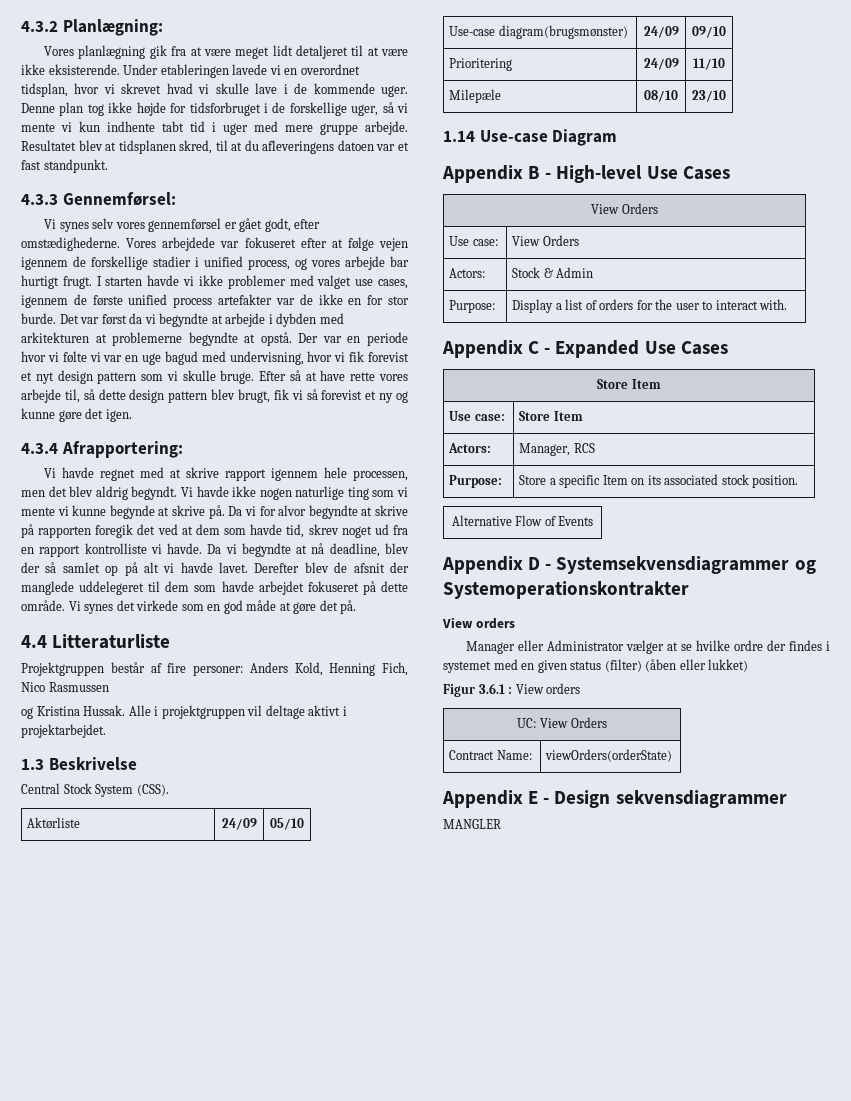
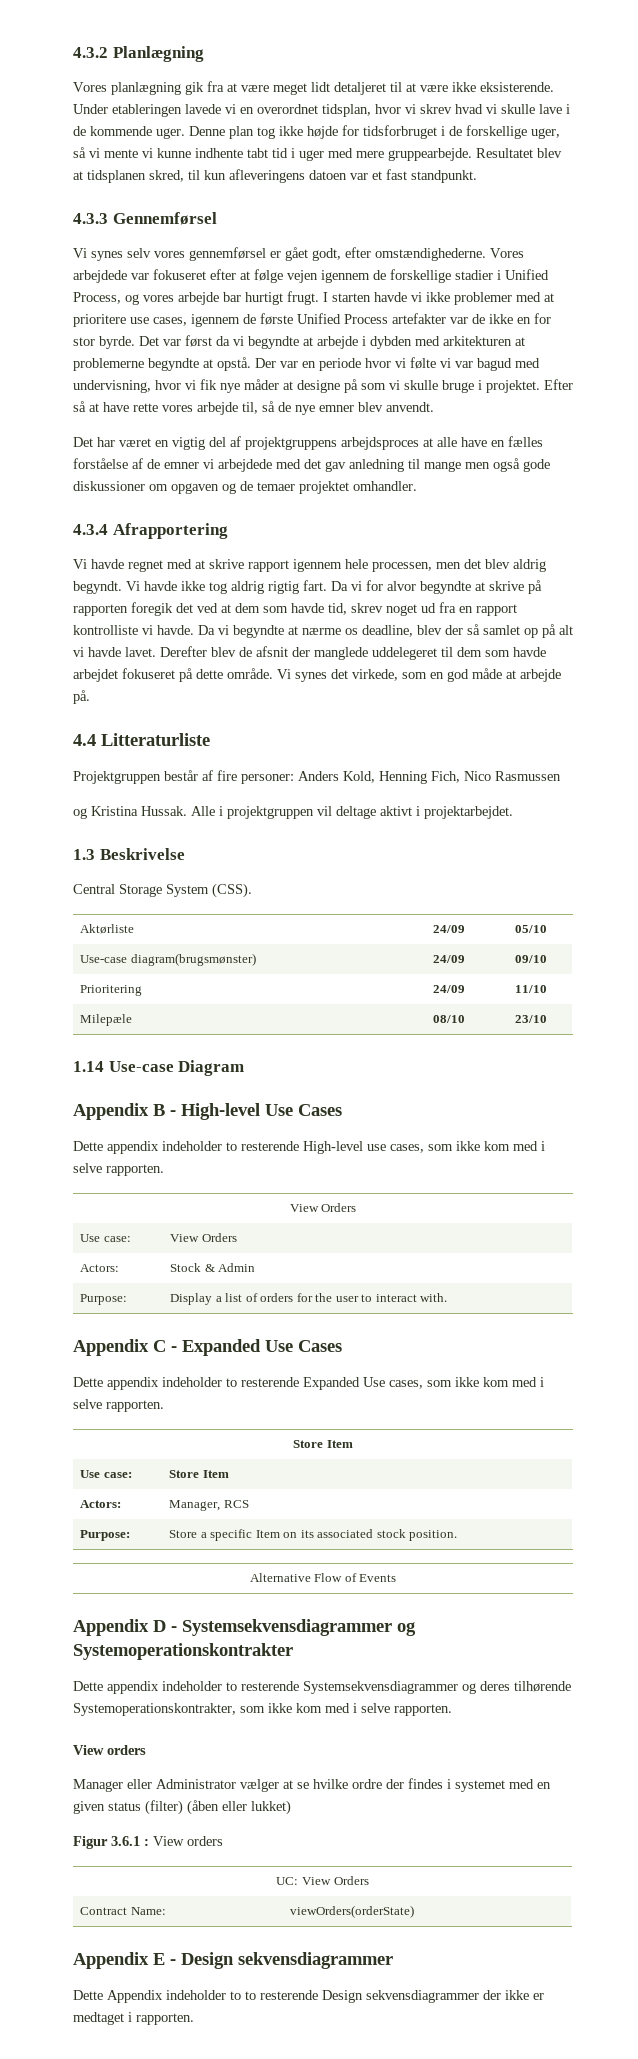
- 4.3.2 Planlægning:
+ 4.3.2 Planlægning
- Under etableringen lavede vi en overordnet tidsplan, hvor vi skrevet hvad vi skulle lave i de kommende uger.
+ Under etableringen lavede vi en overordnet tidsplan, hvor vi skrev hvad vi skulle lave i de kommende uger.
- Denne plan tog ikke højde for tidsforbruget i de forskellige uger, så vi mente vi kun indhente tabt tid i uger med mere gruppe arbejde.
+ Denne plan tog ikke højde for tidsforbruget i de forskellige uger, så vi mente vi kunne indhente tabt tid i uger med mere gruppearbejde.
- Resultatet blev at tidsplanen skred, til at du afleveringens datoen var et fast standpunkt.
+ Resultatet blev at tidsplanen skred, til kun afleveringens datoen var et fast standpunkt.
- 4.3.3 Gennemførsel:
+ 4.3.3 Gennemførsel
- Vi synes selv vores gennemførsel er gået godt, efter omstædighederne.
+ Vi synes selv vores gennemførsel er gået godt, efter omstændighederne.
- Vores arbejdede var fokuseret efter at følge vejen igennem de forskellige stadier i unified process, og vores arbejde bar hurtigt frugt.
+ Vores arbejdede var fokuseret efter at følge vejen igennem de forskellige stadier i Unified Process, og vores arbejde bar hurtigt frugt.
- I starten havde vi ikke problemer med valget use cases, igennem de første unified process artefakter var de ikke en for stor burde.
+ I starten havde vi ikke problemer med at prioritere use cases, igennem de første Unified Process artefakter var de ikke en for stor byrde.
- Der var en periode hvor vi følte vi var en uge bagud med undervisning, hvor vi fik forevist et nyt design pattern som vi skulle bruge.
+ Der var en periode hvor vi følte vi var bagud med undervisning, hvor vi fik nye måder at designe på som vi skulle bruge i projektet.
- Efter så at have rette vores arbejde til, så dette design pattern blev brugt, fik vi så forevist et ny og kunne gøre det igen.
+ Efter så at have rette vores arbejde til, så de nye emner blev anvendt.
+ Det har været en vigtig del af projektgruppens arbejdsproces at alle have en fælles forståelse af de emner vi arbejdede med det gav anledning til mange men også gode diskussioner om opgaven og de temaer projektet omhandler.
- 4.3.4 Afrapportering:
+ 4.3.4 Afrapportering
- Vi havde ikke nogen naturlige ting som vi mente vi kunne begynde at skrive på.
+ Vi havde ikke tog aldrig rigtig fart.
- Da vi begyndte at nå deadline, blev der så samlet op på alt vi havde lavet.
+ Da vi begyndte at nærme os deadline, blev der så samlet op på alt vi havde lavet.
- Vi synes det virkede som en god måde at gøre det på.
+ Vi synes det virkede, som en god måde at arbejde på.
- Central Stock System (CSS).
+ Central Storage System (CSS).
+ Dette appendix indeholder to resterende High-level use cases, som ikke kom med i selve rapporten.
+ Dette appendix indeholder to resterende Expanded Use cases, som ikke kom med i selve rapporten.
+ Dette appendix indeholder to resterende Systemsekvensdiagrammer og deres tilhørende Systemoperationskontrakter, som ikke kom med i selve rapporten.
- MANGLER
+ Dette Appendix indeholder to to resterende Design sekvensdiagrammer der ikke er medtaget i rapporten.

